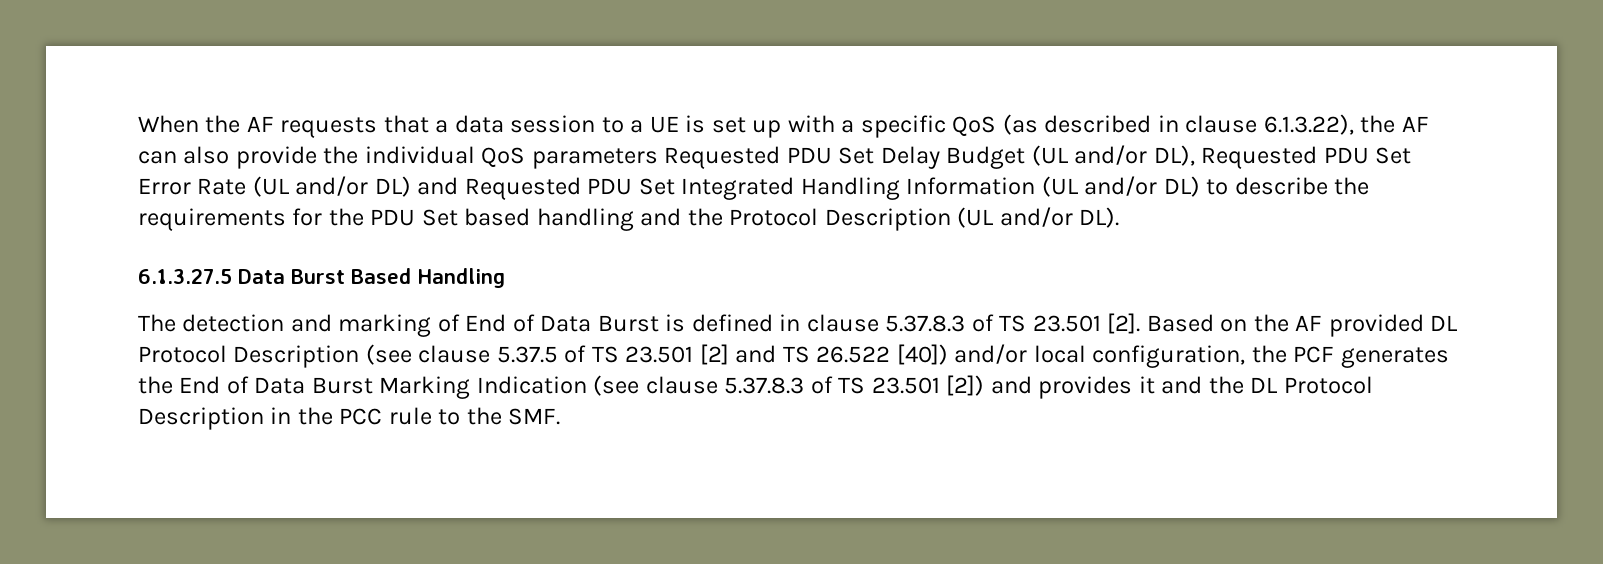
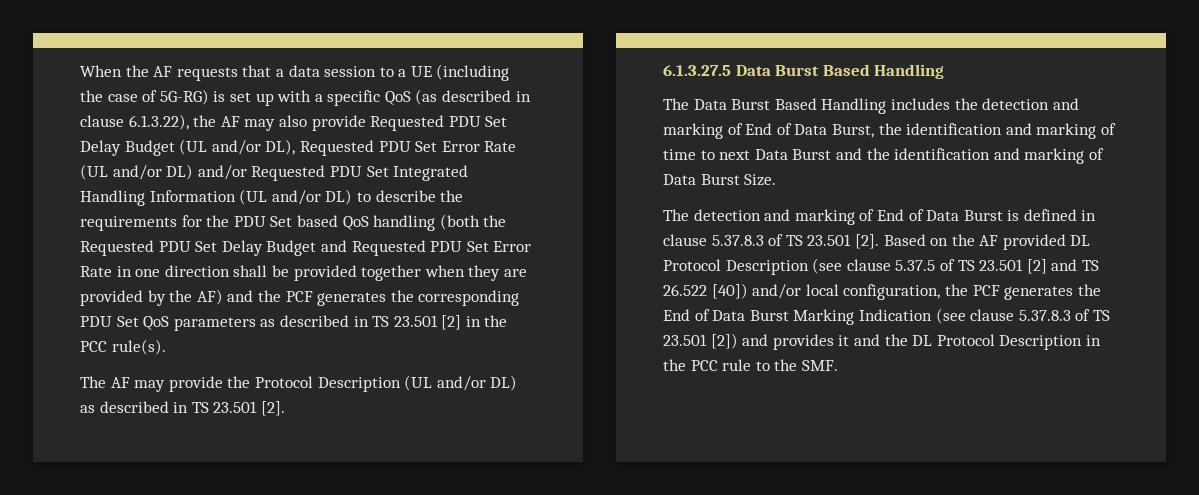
- When the AF requests that a data session to a UE is set up with a specific QoS (as described in clause 6.1.3.22), the AF can also provide the individual QoS parameters Requested PDU Set Delay Budget (UL and/or DL), Requested PDU Set Error Rate (UL and/or DL) and Requested PDU Set Integrated Handling Information (UL and/or DL) to describe the requirements for the PDU Set based handling and the Protocol Description (UL and/or DL).
+ When the AF requests that a data session to a UE (including the case of 5G-RG) is set up with a specific QoS (as described in clause 6.1.3.22), the AF may also provide Requested PDU Set Delay Budget (UL and/or DL), Requested PDU Set Error Rate (UL and/or DL) and/or Requested PDU Set Integrated Handling Information (UL and/or DL) to describe the requirements for the PDU Set based QoS handling (both the Requested PDU Set Delay Budget and Requested PDU Set Error Rate in one direction shall be provided together when they are provided by the AF) and the PCF generates the corresponding PDU Set QoS parameters as described in TS 23.501 [2] in the PCC rule(s).
+ The AF may provide the Protocol Description (UL and/or DL) as described in TS 23.501 [2].
+ The Data Burst Based Handling includes the detection and marking of End of Data Burst, the identification and marking of time to next Data Burst and the identification and marking of Data Burst Size.

